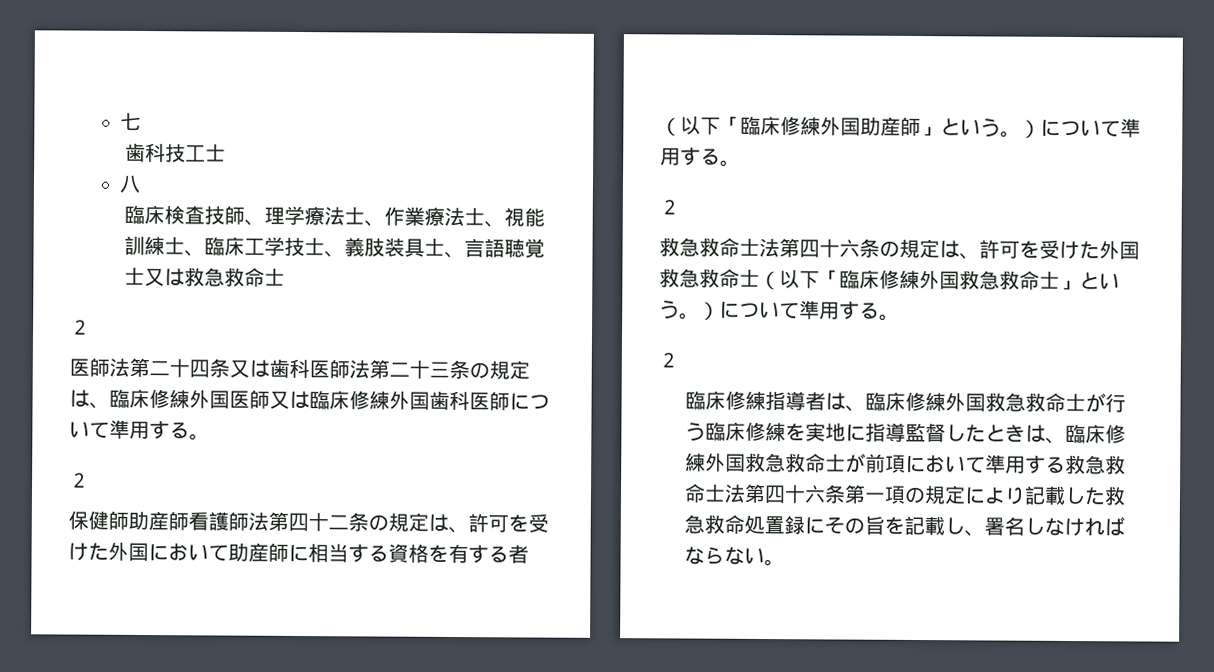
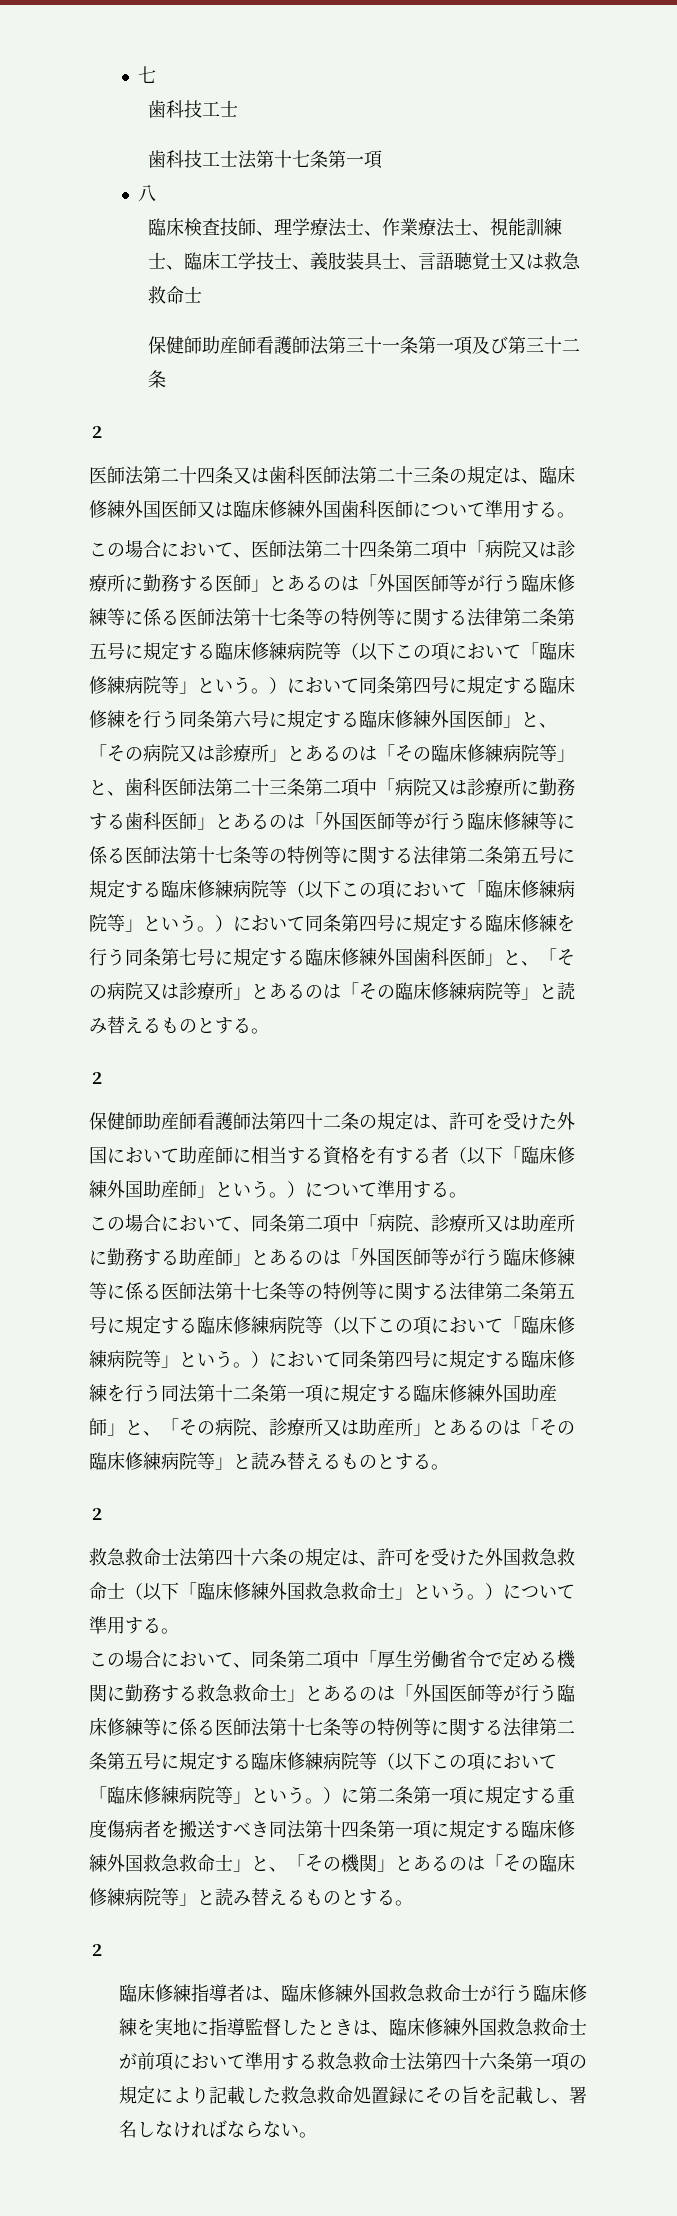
+ 歯科技工士法第十七条第一項
+ 保健師助産師看護師法第三十一条第一項及び第三十二条
+ この場合において、医師法第二十四条第二項中「病院又は診療所に勤務する医師」とあるのは「外国医師等が行う臨床修練等に係る医師法第十七条等の特例等に関する法律第二条第五号に規定する臨床修練病院等（以下この項において「臨床修練病院等」という。）において同条第四号に規定する臨床修練を行う同条第六号に規定する臨床修練外国医師」と、「その病院又は診療所」とあるのは「その臨床修練病院等」と、歯科医師法第二十三条第二項中「病院又は診療所に勤務する歯科医師」とあるのは「外国医師等が行う臨床修練等に係る医師法第十七条等の特例等に関する法律第二条第五号に規定する臨床修練病院等（以下この項において「臨床修練病院等」という。）において同条第四号に規定する臨床修練を行う同条第七号に規定する臨床修練外国歯科医師」と、「その病院又は診療所」とあるのは「その臨床修練病院等」と読み替えるものとする。
+ この場合において、同条第二項中「病院、診療所又は助産所に勤務する助産師」とあるのは「外国医師等が行う臨床修練等に係る医師法第十七条等の特例等に関する法律第二条第五号に規定する臨床修練病院等（以下この項において「臨床修練病院等」という。）において同条第四号に規定する臨床修練を行う同法第十二条第一項に規定する臨床修練外国助産師」と、「その病院、診療所又は助産所」とあるのは「その臨床修練病院等」と読み替えるものとする。
+ この場合において、同条第二項中「厚生労働省令で定める機関に勤務する救急救命士」とあるのは「外国医師等が行う臨床修練等に係る医師法第十七条等の特例等に関する法律第二条第五号に規定する臨床修練病院等（以下この項において「臨床修練病院等」という。）に第二条第一項に規定する重度傷病者を搬送すべき同法第十四条第一項に規定する臨床修練外国救急救命士」と、「その機関」とあるのは「その臨床修練病院等」と読み替えるものとする。

